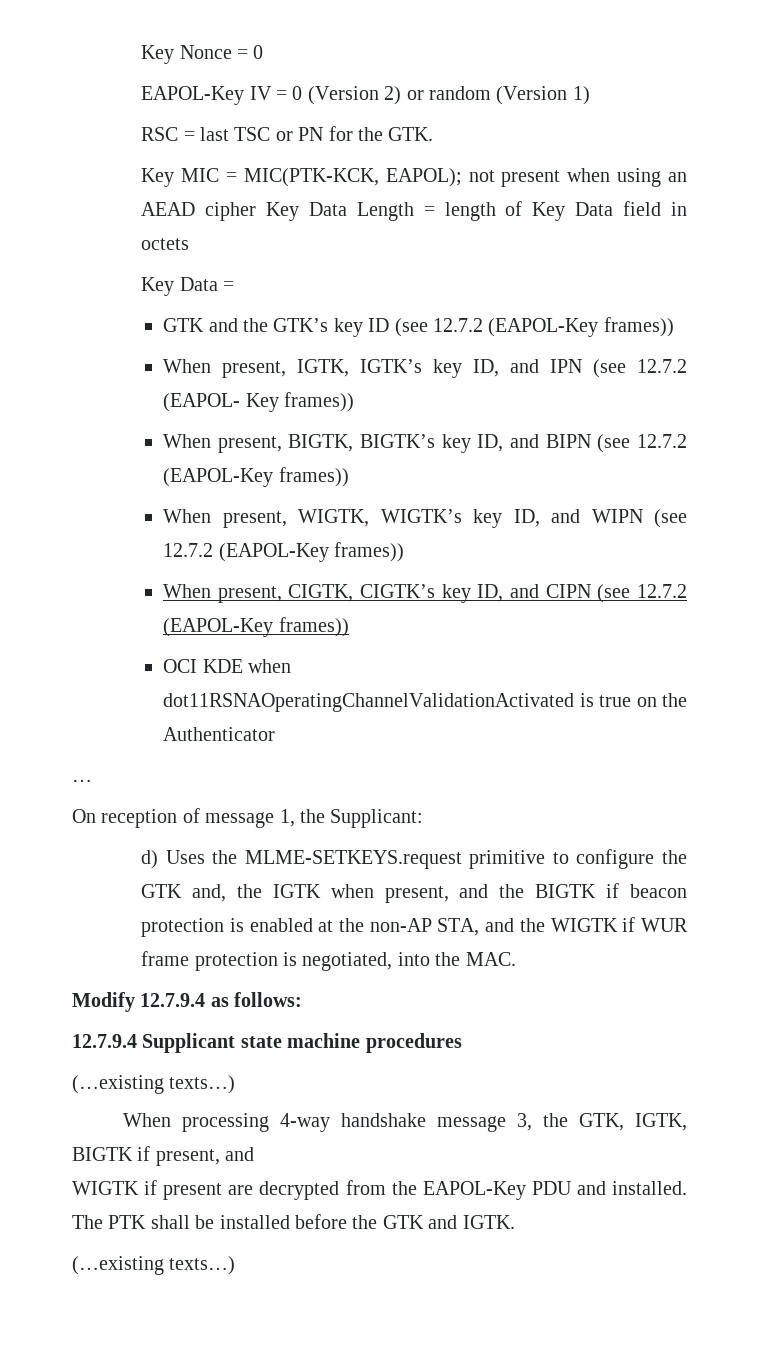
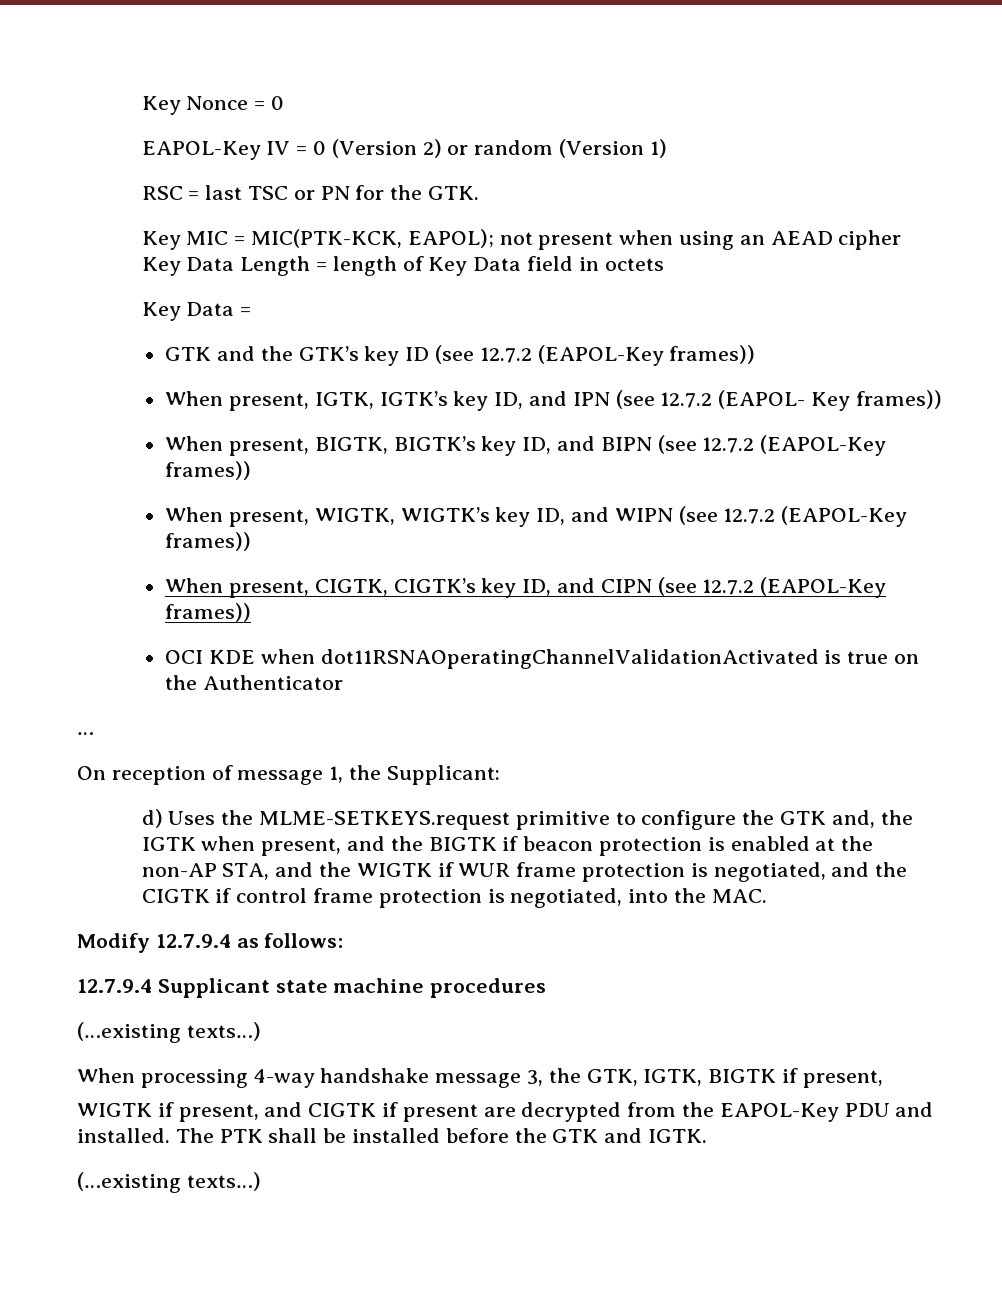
- d) Uses the MLME-SETKEYS.request primitive to configure the GTK and, the IGTK when present, and the BIGTK if beacon protection is enabled at the non-AP STA, and the WIGTK if WUR frame protection is negotiated, into the MAC.
+ d) Uses the MLME-SETKEYS.request primitive to configure the GTK and, the IGTK when present, and the BIGTK if beacon protection is enabled at the non-AP STA, and the WIGTK if WUR frame protection is negotiated, and the CIGTK if control frame protection is negotiated, into the MAC.
- When processing 4-way handshake message 3, the GTK, IGTK, BIGTK if present, and
- WIGTK if present are decrypted from the EAPOL-Key PDU and installed.
+ When processing 4-way handshake message 3, the GTK, IGTK, BIGTK if present,
+ WIGTK if present, and CIGTK if present are decrypted from the EAPOL-Key PDU and installed.

